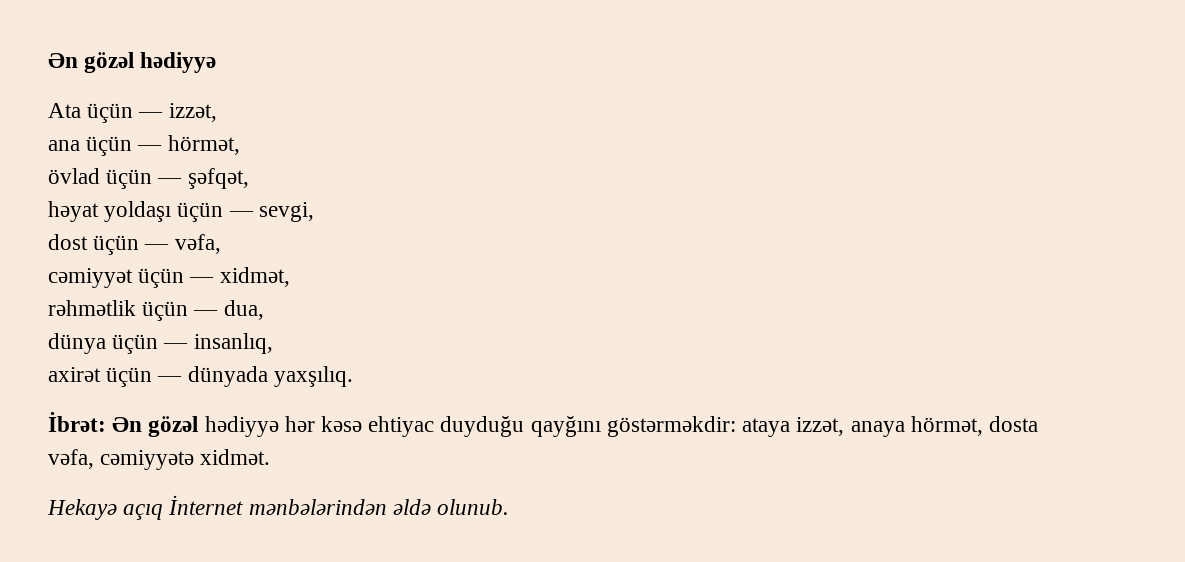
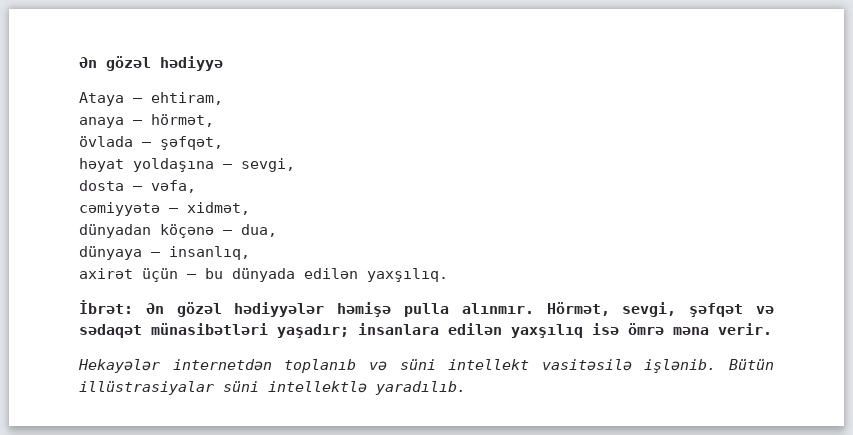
- Ata üçün — izzət,
- ana üçün — hörmət,
+ Ataya — ehtiram,
+ anaya — hörmət,
- övlad üçün — şəfqət,
+ övlada — şəfqət,
- həyat yoldaşı üçün — sevgi,
+ həyat yoldaşına — sevgi,
- dost üçün — vəfa,
+ dosta — vəfa,
- cəmiyyət üçün — xidmət,
+ cəmiyyətə — xidmət,
- rəhmətlik üçün — dua,
+ dünyadan köçənə — dua,
- dünya üçün — insanlıq,
+ dünyaya — insanlıq,
- axirət üçün — dünyada yaxşılıq.
+ axirət üçün — bu dünyada edilən yaxşılıq.
- İbrət: Ən gözəl hədiyyə hər kəsə ehtiyac duyduğu qayğını göstərməkdir: ataya izzət, anaya hörmət, dosta vəfa, cəmiyyətə xidmət.
- Hekayə açıq İnternet mənbələrindən əldə olunub.
+ İbrət: Ən gözəl hədiyyələr həmişə pulla alınmır. Hörmət, sevgi, şəfqət və sədaqət münasibətləri yaşadır; insanlara edilən yaxşılıq isə ömrə məna verir.
+ Hekayələr internetdən toplanıb və süni intellekt vasitəsilə işlənib. Bütün illüstrasiyalar süni intellektlə yaradılıb.

